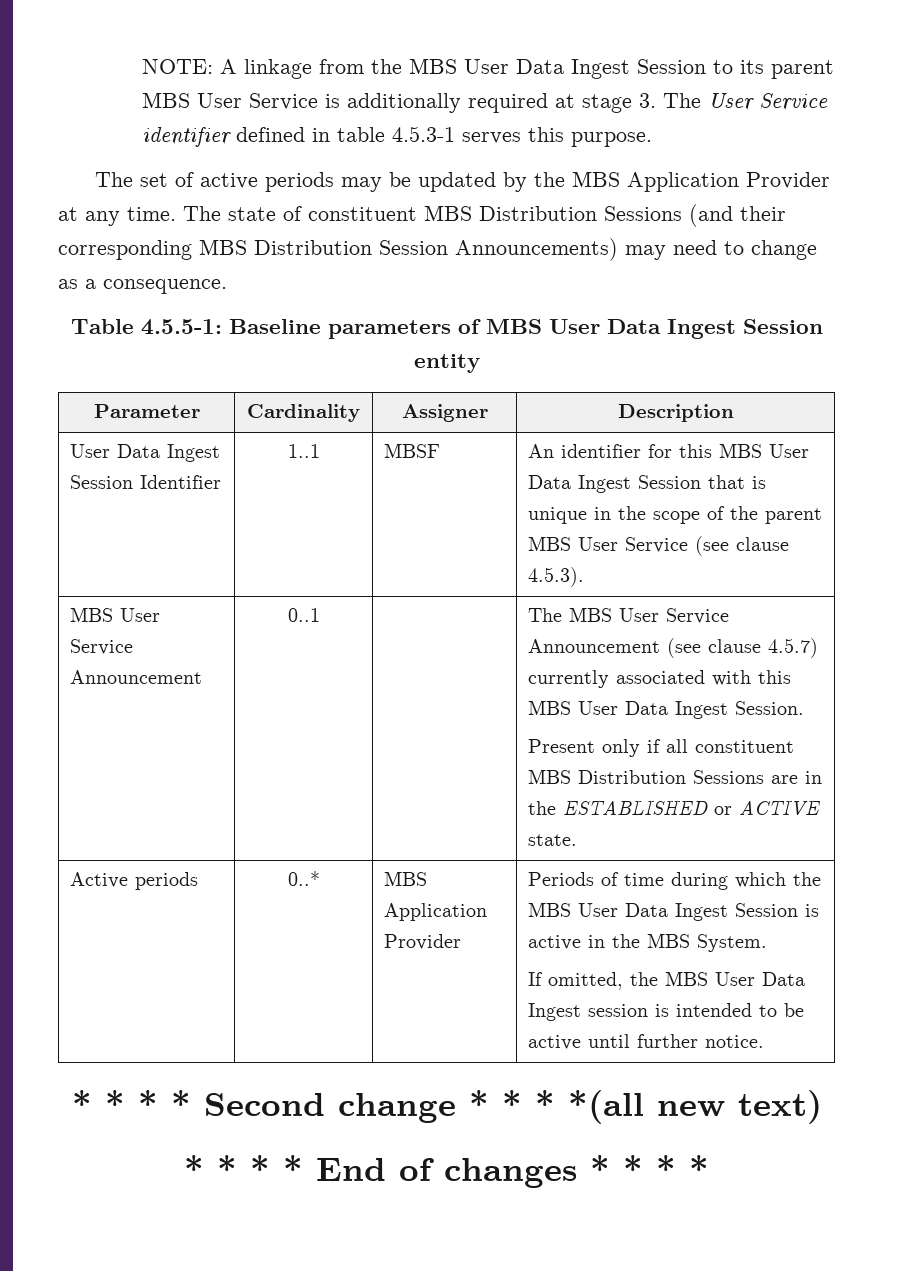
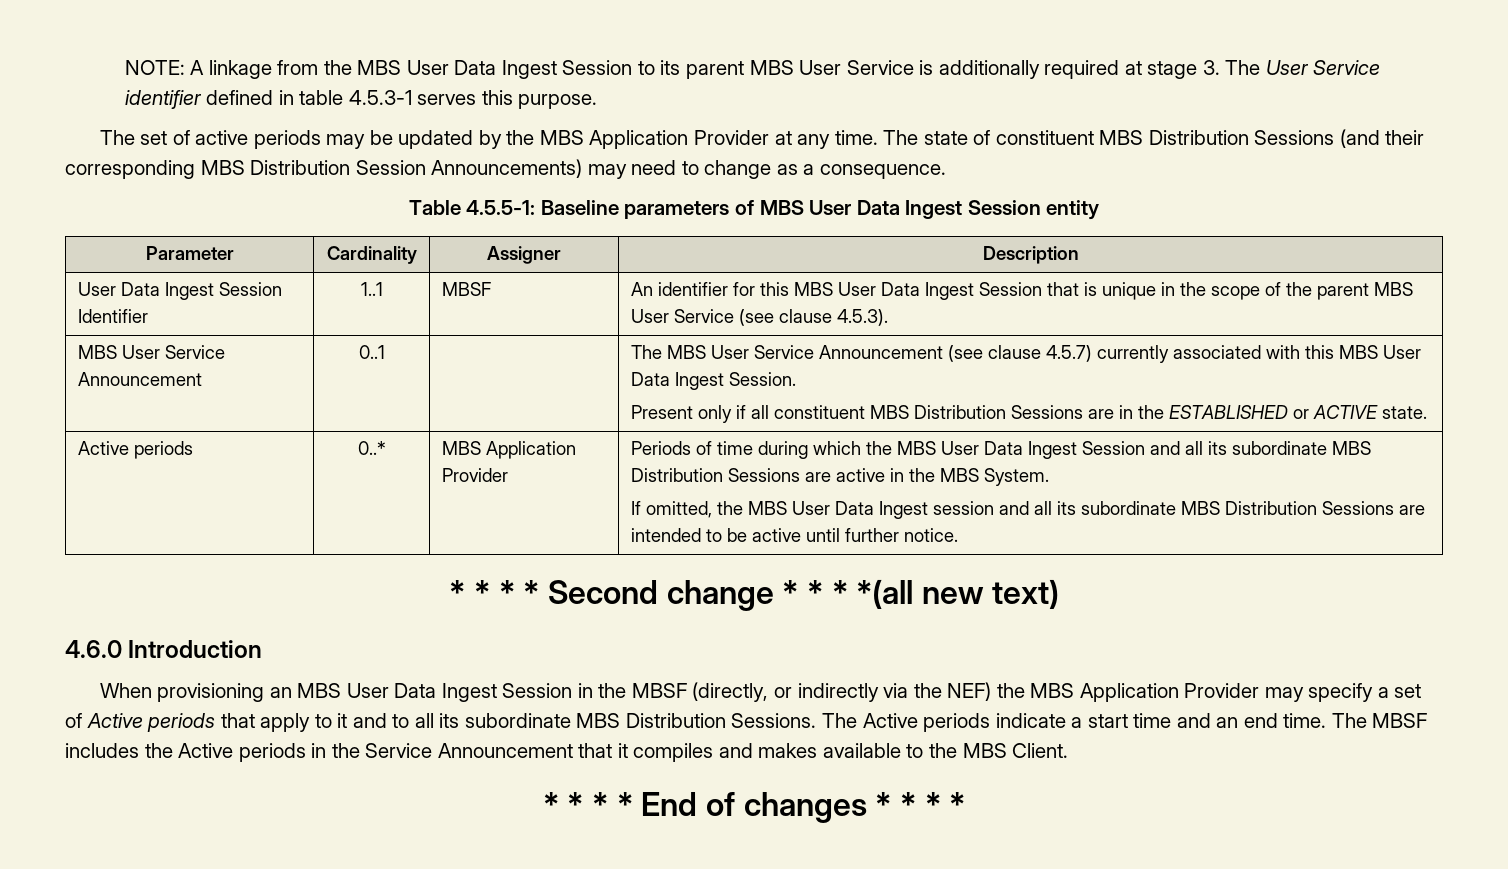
- Periods of time during which the MBS User Data Ingest Session is active in the MBS System.
+ Periods of time during which the MBS User Data Ingest Session and all its subordinate MBS Distribution Sessions are active in the MBS System.
- If omitted, the MBS User Data Ingest session is intended to be active until further notice.
+ If omitted, the MBS User Data Ingest session and all its subordinate MBS Distribution Sessions are intended to be active until further notice.
+ 4.6.0 Introduction
+ When provisioning an MBS User Data Ingest Session in the MBSF (directly, or indirectly via the NEF) the MBS Application Provider may specify a set of Active periods that apply to it and to all its subordinate MBS Distribution Sessions. The Active periods indicate a start time and an end time. The MBSF includes the Active periods in the Service Announcement that it compiles and makes available to the MBS Client.

